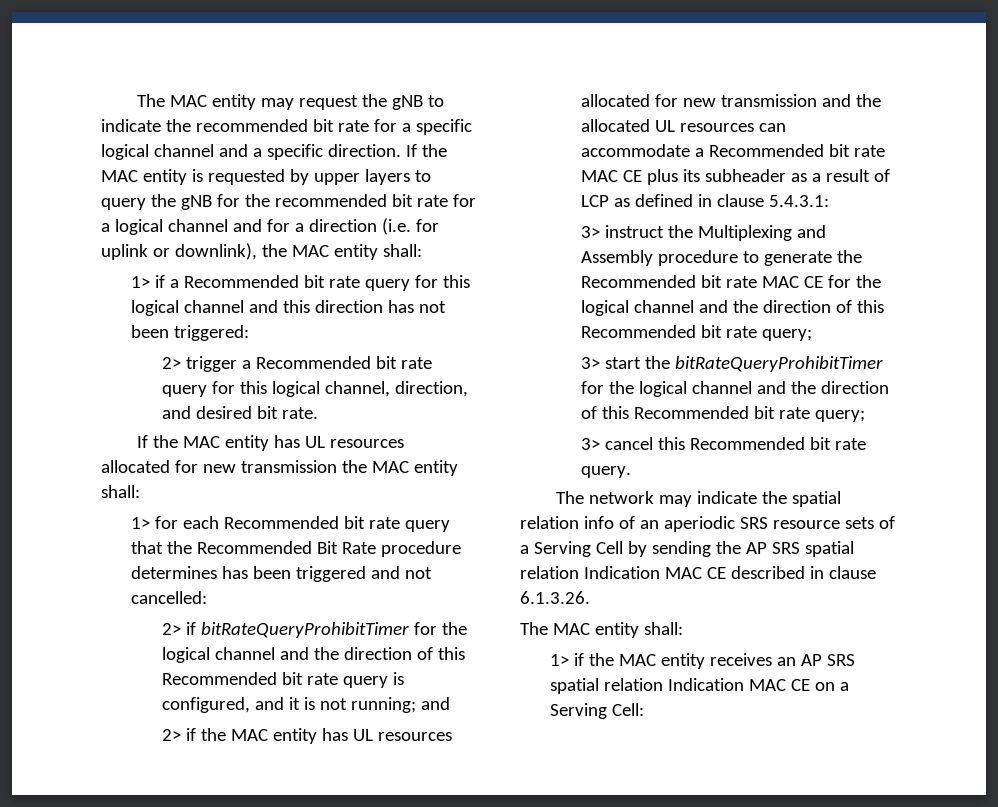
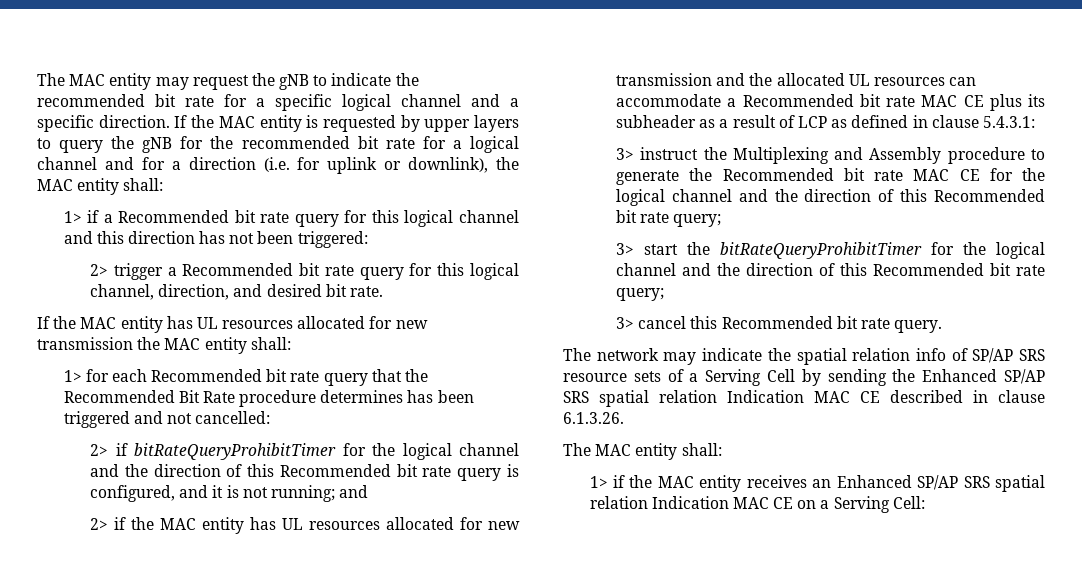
- The network may indicate the spatial relation info of an aperiodic SRS resource sets of a Serving Cell by sending the AP SRS spatial relation Indication MAC CE described in clause 6.1.3.26.
+ The network may indicate the spatial relation info of SP/AP SRS resource sets of a Serving Cell by sending the Enhanced SP/AP SRS spatial relation Indication MAC CE described in clause 6.1.3.26.
- 1> if the MAC entity receives an AP SRS spatial relation Indication MAC CE on a Serving Cell:
+ 1> if the MAC entity receives an Enhanced SP/AP SRS spatial relation Indication MAC CE on a Serving Cell:

